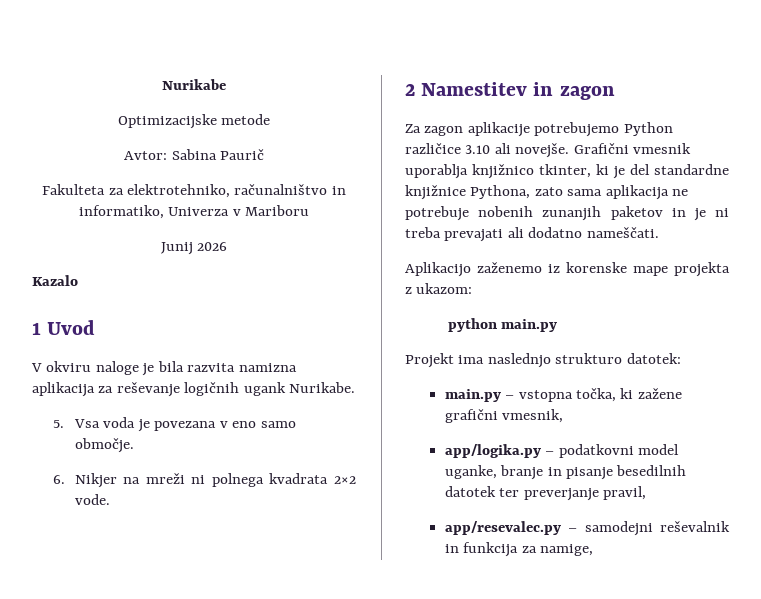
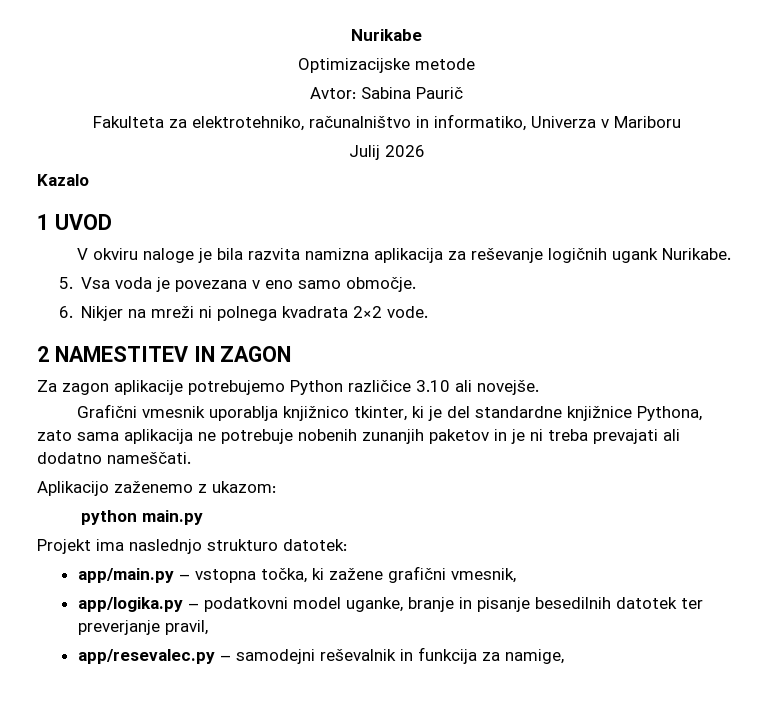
- Junij 2026
+ Julij 2026
- 1 Uvod
+ 1 UVOD
- 2 Namestitev in zagon
+ 2 NAMESTITEV IN ZAGON
- Za zagon aplikacije potrebujemo Python različice 3.10 ali novejše. Grafični vmesnik uporablja knjižnico tkinter, ki je del standardne knjižnice Pythona, zato sama aplikacija ne potrebuje nobenih zunanjih paketov in je ni treba prevajati ali dodatno nameščati.
+ Za zagon aplikacije potrebujemo Python različice 3.10 ali novejše.
+ Grafični vmesnik uporablja knjižnico tkinter, ki je del standardne knjižnice Pythona, zato sama aplikacija ne potrebuje nobenih zunanjih paketov in je ni treba prevajati ali dodatno nameščati.
- Aplikacijo zaženemo iz korenske mape projekta z ukazom:
+ Aplikacijo zaženemo z ukazom:
- main.py – vstopna točka, ki zažene grafični vmesnik,
+ app/main.py – vstopna točka, ki zažene grafični vmesnik,

